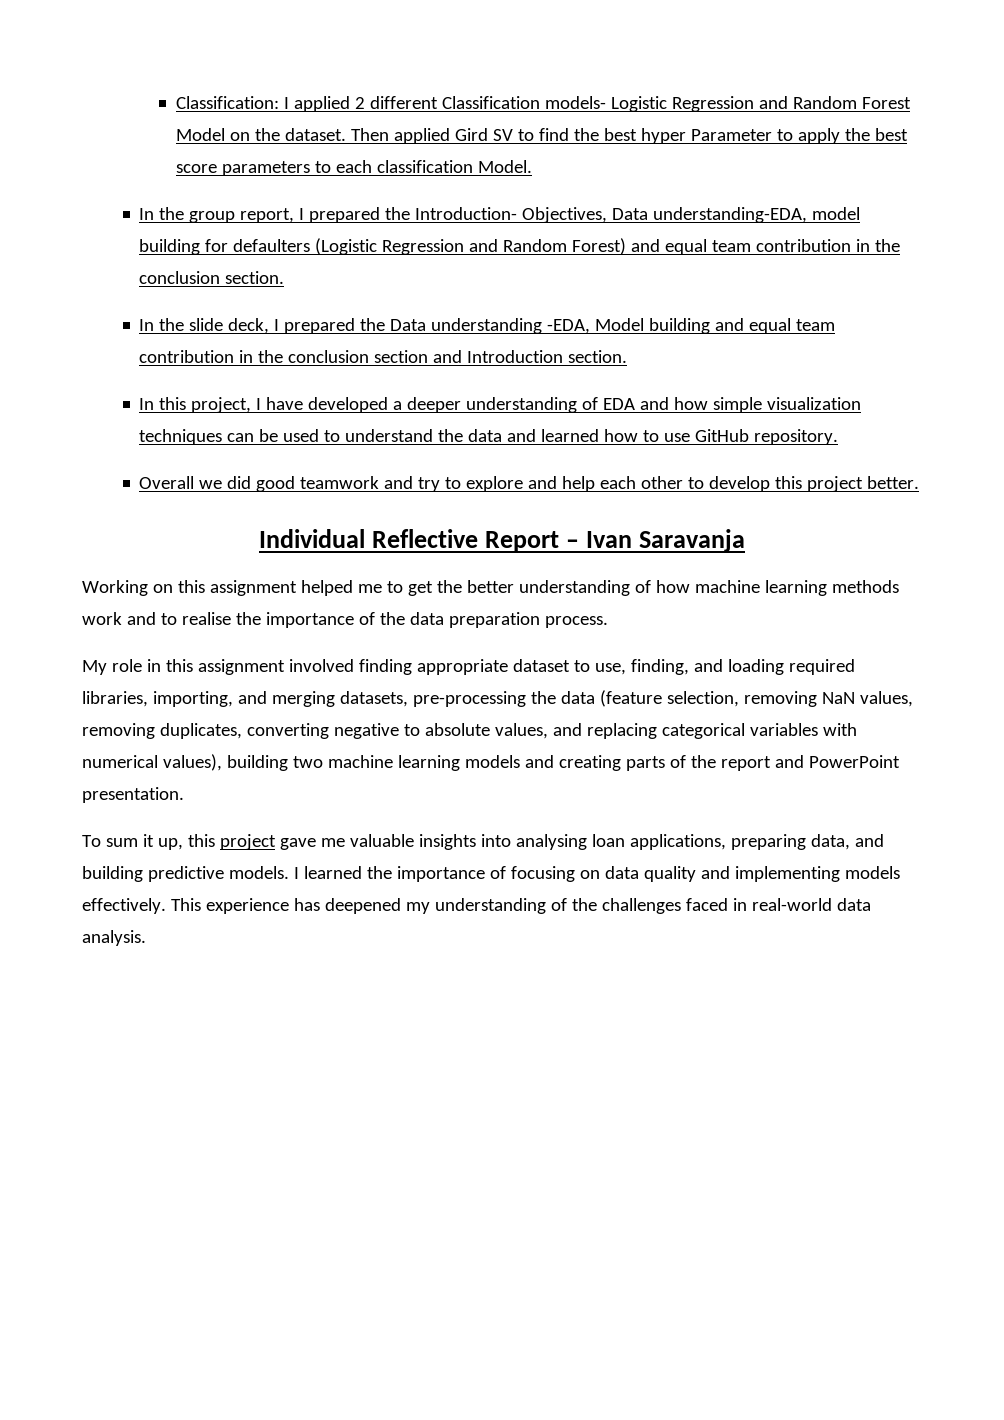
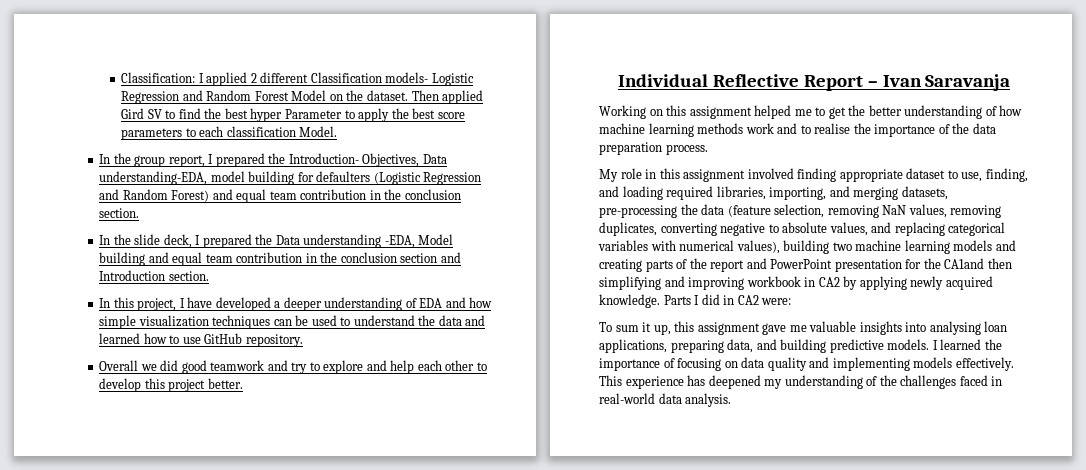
- My role in this assignment involved finding appropriate dataset to use, finding, and loading required libraries, importing, and merging datasets, pre-processing the data (feature selection, removing NaN values, removing duplicates, converting negative to absolute values, and replacing categorical variables with numerical values), building two machine learning models and creating parts of the report and PowerPoint presentation.
+ My role in this assignment involved finding appropriate dataset to use, finding, and loading required libraries, importing, and merging datasets, pre-processing the data (feature selection, removing NaN values, removing duplicates, converting negative to absolute values, and replacing categorical variables with numerical values), building two machine learning models and creating parts of the report and PowerPoint presentation for the CA1and then simplifying and improving workbook in CA2 by applying newly acquired knowledge. Parts I did in CA2 were:
- To sum it up, this project gave me valuable insights into analysing loan applications, preparing data, and building predictive models.
+ To sum it up, this assignment gave me valuable insights into analysing loan applications, preparing data, and building predictive models.

